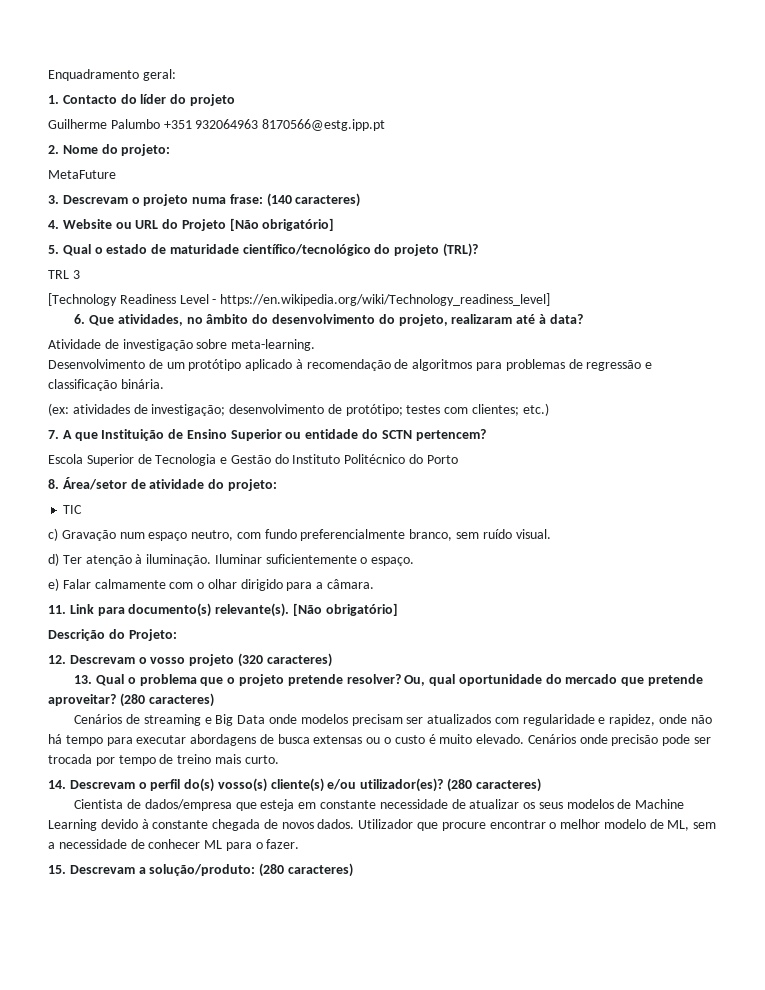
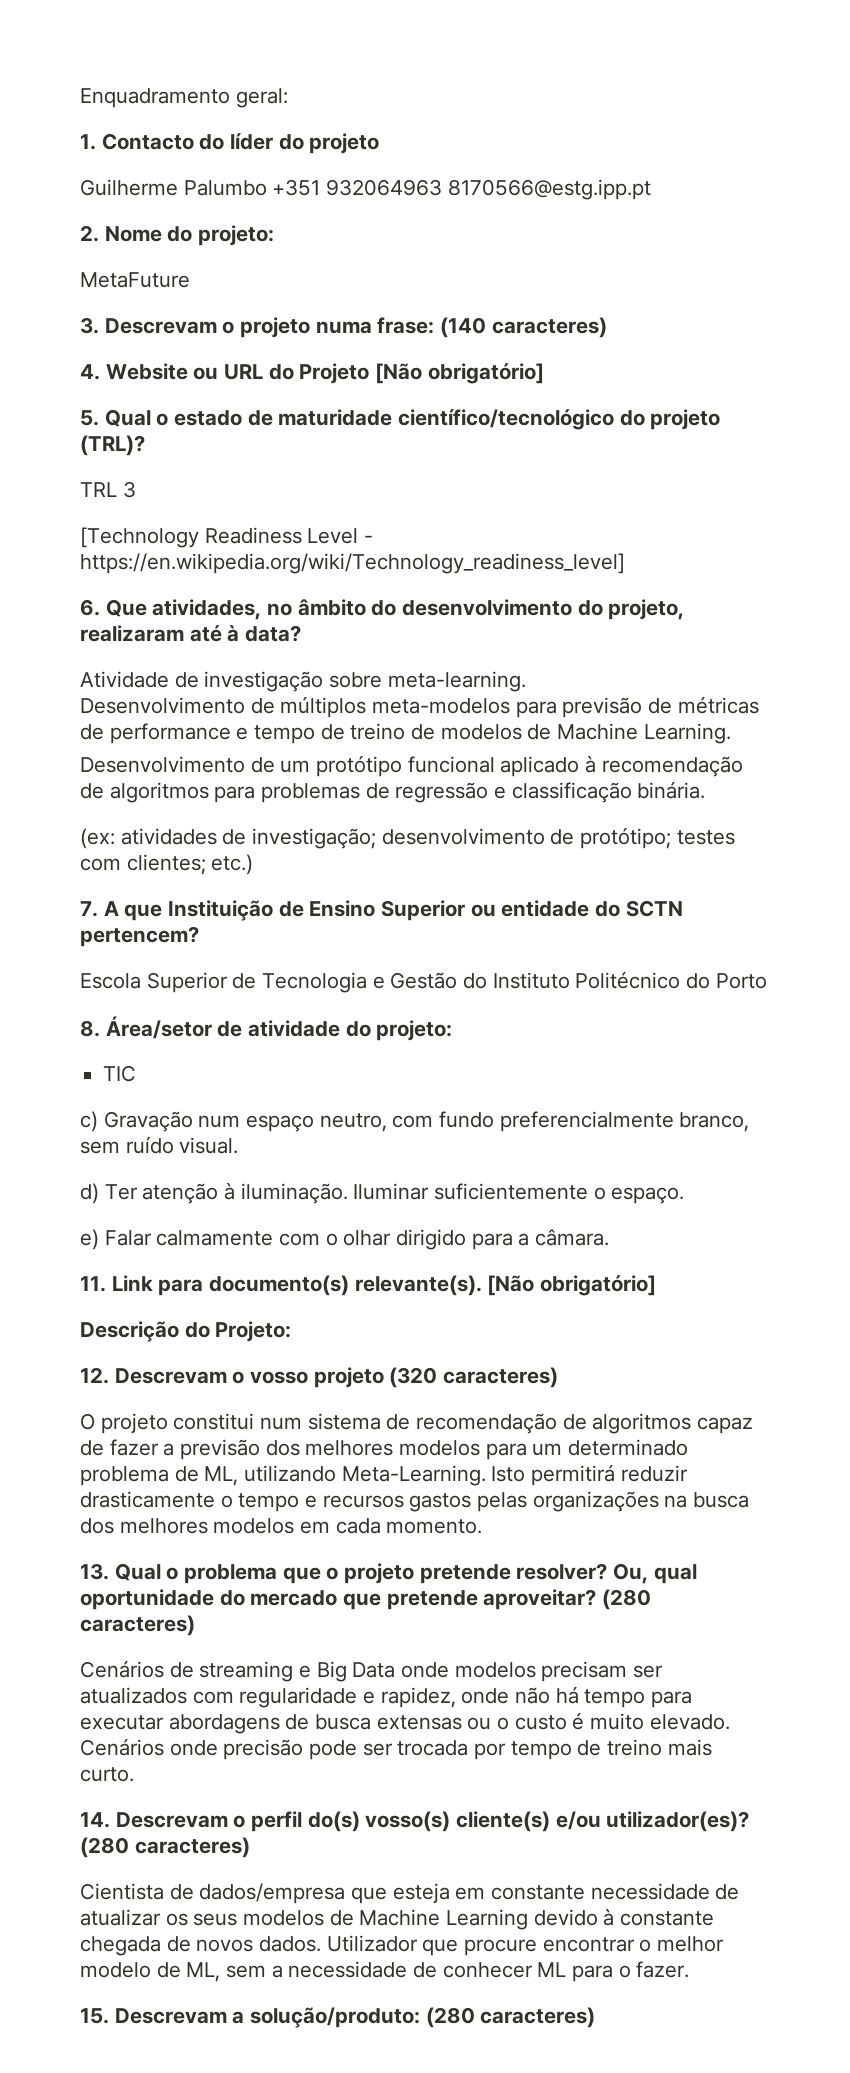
+ Desenvolvimento de múltiplos meta-modelos para previsão de métricas de performance e tempo de treino de modelos de Machine Learning.
- Desenvolvimento de um protótipo aplicado à recomendação de algoritmos para problemas de regressão e classificação binária.
+ Desenvolvimento de um protótipo funcional aplicado à recomendação de algoritmos para problemas de regressão e classificação binária.
+ O projeto constitui num sistema de recomendação de algoritmos capaz de fazer a previsão dos melhores modelos para um determinado problema de ML, utilizando Meta-Learning. Isto permitirá reduzir drasticamente o tempo e recursos gastos pelas organizações na busca dos melhores modelos em cada momento.

